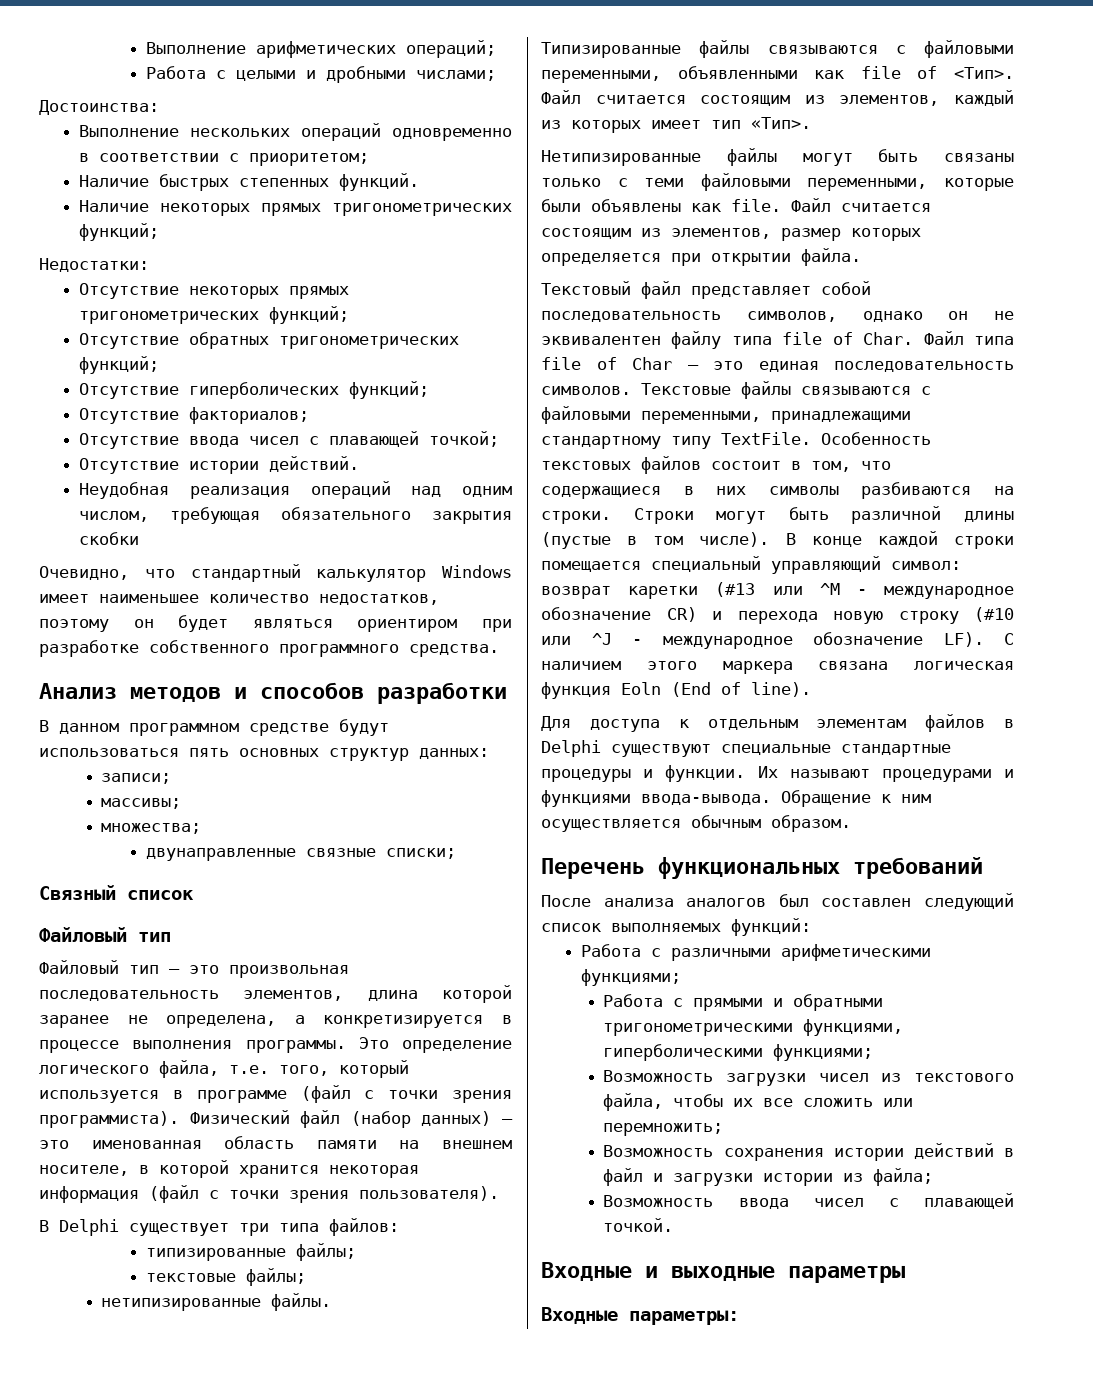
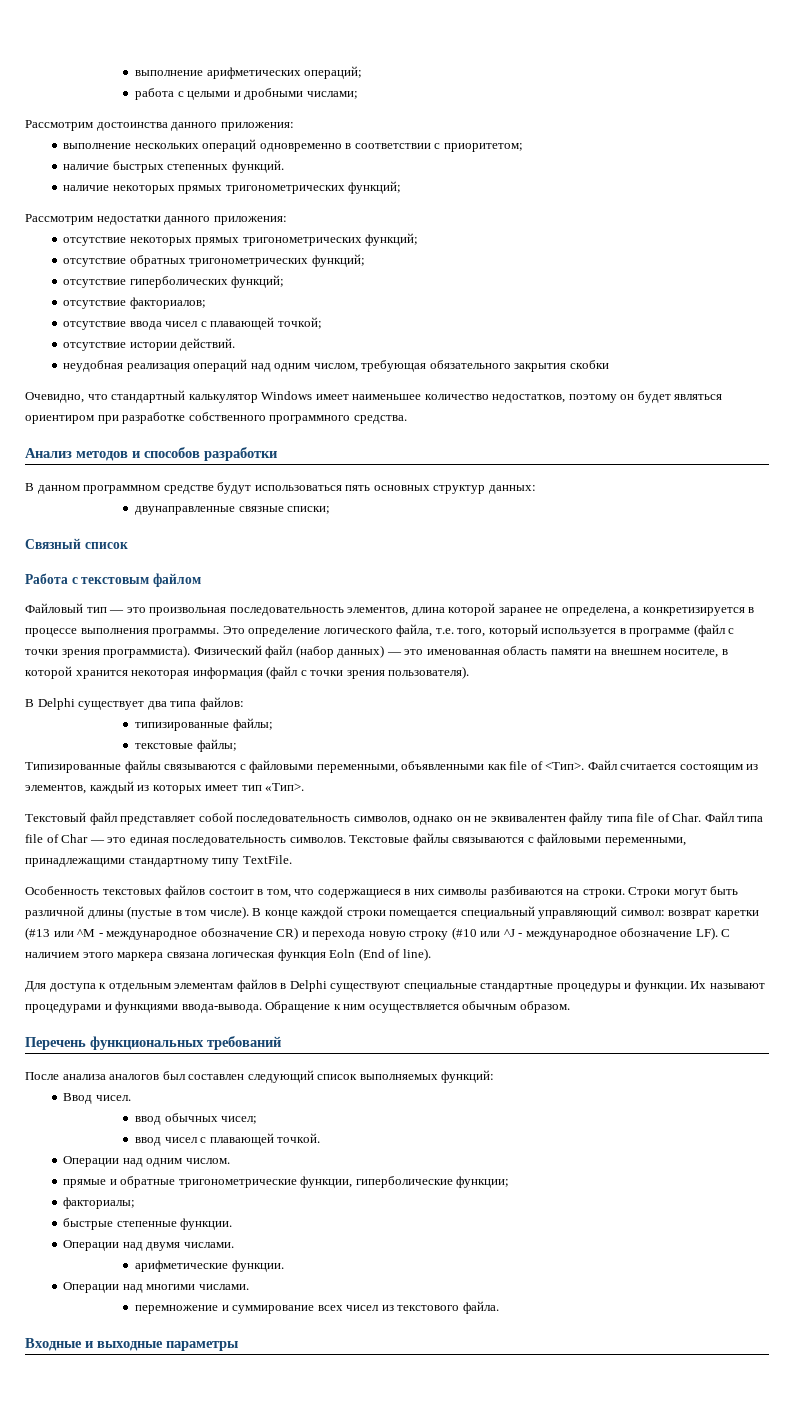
- Выполнение арифметических операций;
+ выполнение арифметических операций;
- Работа с целыми и дробными числами;
+ работа с целыми и дробными числами;
- Достоинства:
- Выполнение нескольких операций одновременно в соответствии с приоритетом;
+ Рассмотрим достоинства данного приложения:
+ выполнение нескольких операций одновременно в соответствии с приоритетом;
- Наличие быстрых степенных функций.
+ наличие быстрых степенных функций.
- Наличие некоторых прямых тригонометрических функций;
- Недостатки:
- Отсутствие некоторых прямых тригонометрических функций;
- Отсутствие обратных тригонометрических функций;
+ наличие некоторых прямых тригонометрических функций;
+ Рассмотрим недостатки данного приложения:
+ отсутствие некоторых прямых тригонометрических функций;
+ отсутствие обратных тригонометрических функций;
- Отсутствие гиперболических функций;
+ отсутствие гиперболических функций;
- Отсутствие факториалов;
+ отсутствие факториалов;
- Отсутствие ввода чисел с плавающей точкой;
+ отсутствие ввода чисел с плавающей точкой;
- Отсутствие истории действий.
+ отсутствие истории действий.
- Неудобная реализация операций над одним числом, требующая обязательного закрытия скобки
+ неудобная реализация операций над одним числом, требующая обязательного закрытия скобки
- записи;
- массивы;
- множества;
  Связный список
- Файловый тип
+ Работа с текстовым файлом
- B Delphi существует три типа файлов:
+ B Delphi существует два типа файлов:
- нетипизированные файлы.
- Нетипизированные файлы могут быть связаны только с теми файловыми переменными, которые были объявлены как file. Файл считается состоящим из элементов, размер которых определяется при открытии файла.
- Текстовые файлы связываются с файловыми переменными, принадлежащими стандартному типу TextFile. Особенность текстовых файлов состоит в том, что содержащиеся в них символы разбиваются на строки.
+ Текстовые файлы связываются с файловыми переменными, принадлежащими стандартному типу TextFile.
+ Особенность текстовых файлов состоит в том, что содержащиеся в них символы разбиваются на строки.
- Работа с различными арифметическими функциями;
- Работа с прямыми и обратными тригонометрическими функциями, гиперболическими функциями;
- Возможность загрузки чисел из текстового файла, чтобы их все сложить или перемножить;
- Возможность сохранения истории действий в файл и загрузки истории из файла;
- Возможность ввода чисел с плавающей точкой.
+ Ввод чисел.
+ ввод обычных чисел;
+ ввод чисел с плавающей точкой.
+ Операции над одним числом.
+ прямые и обратные тригонометрические функции, гиперболические функции;
+ факториалы;
+ быстрые степенные функции.
+ Операции над двумя числами.
+ арифметические функции.
+ Операции над многими числами.
+ перемножение и суммирование всех чисел из текстового файла.
- Входные параметры:

